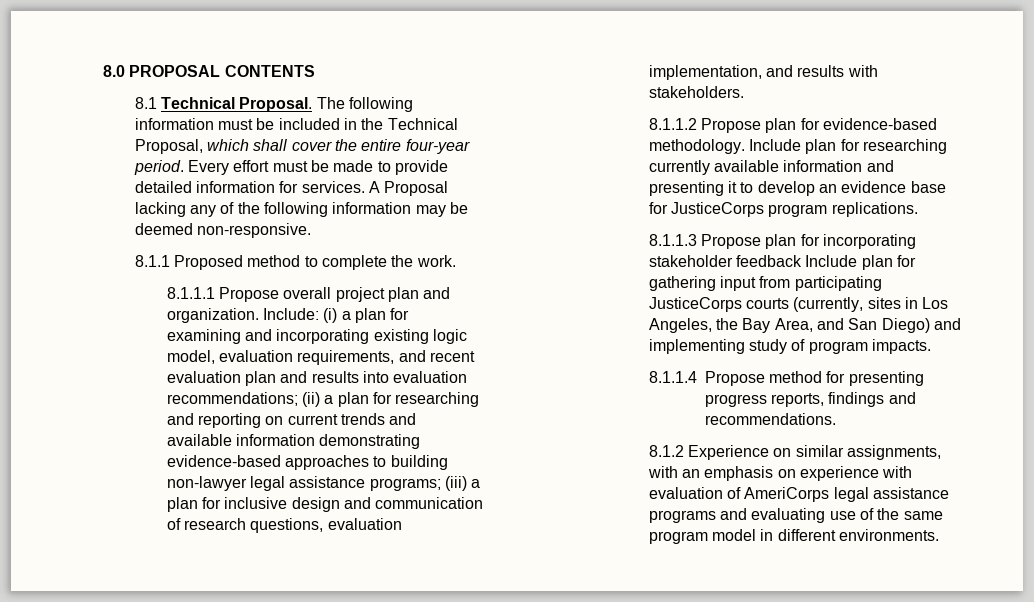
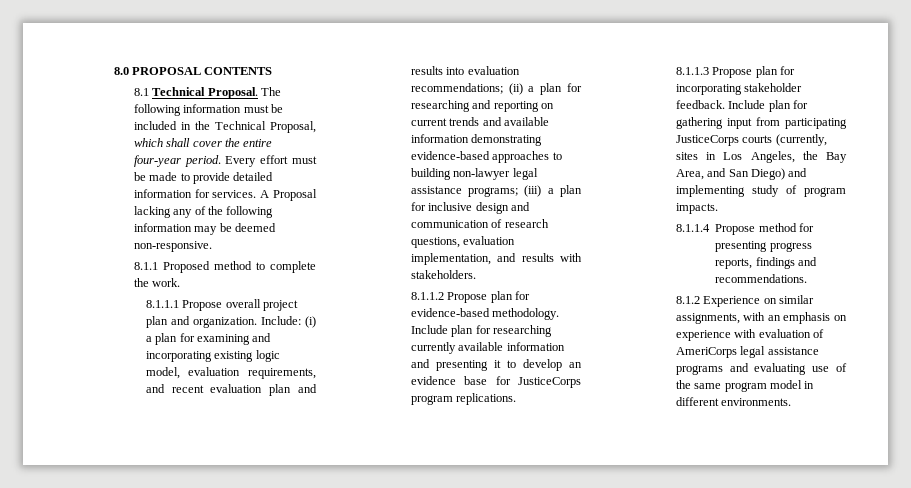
- 8.1.1.3 Propose plan for incorporating stakeholder feedback Include plan for gathering input from participating JusticeCorps courts (currently, sites in Los Angeles, the Bay Area, and San Diego) and implementing study of program impacts.
+ 8.1.1.3 Propose plan for incorporating stakeholder feedback. Include plan for gathering input from participating JusticeCorps courts (currently, sites in Los Angeles, the Bay Area, and San Diego) and implementing study of program impacts.

